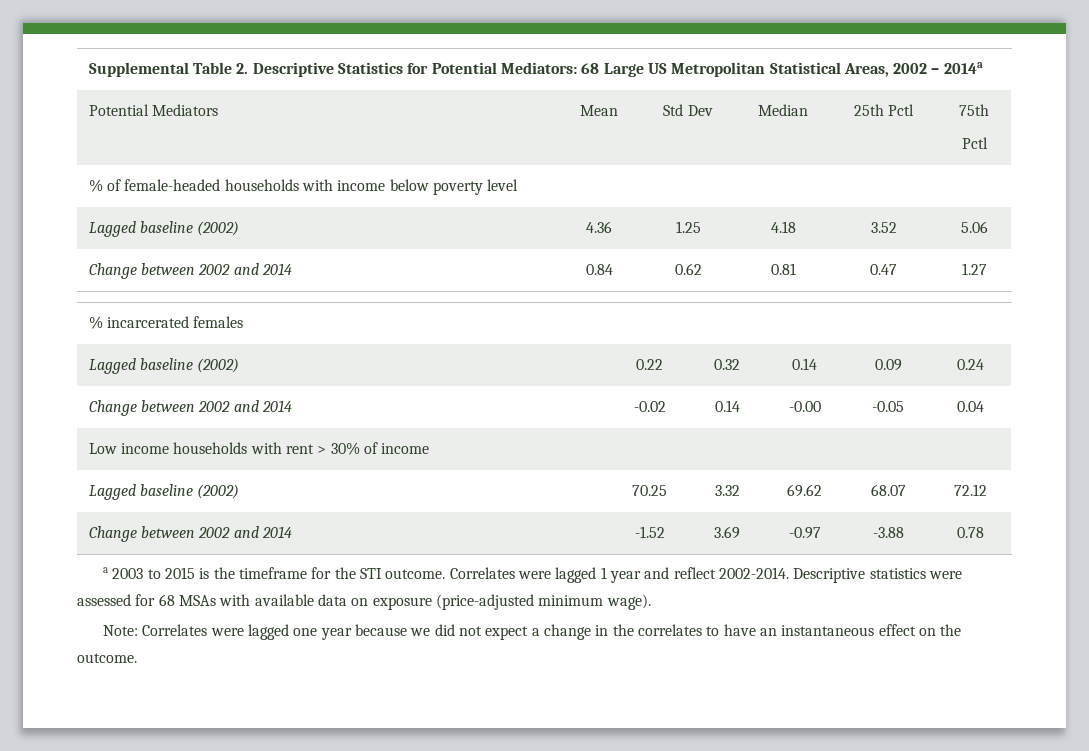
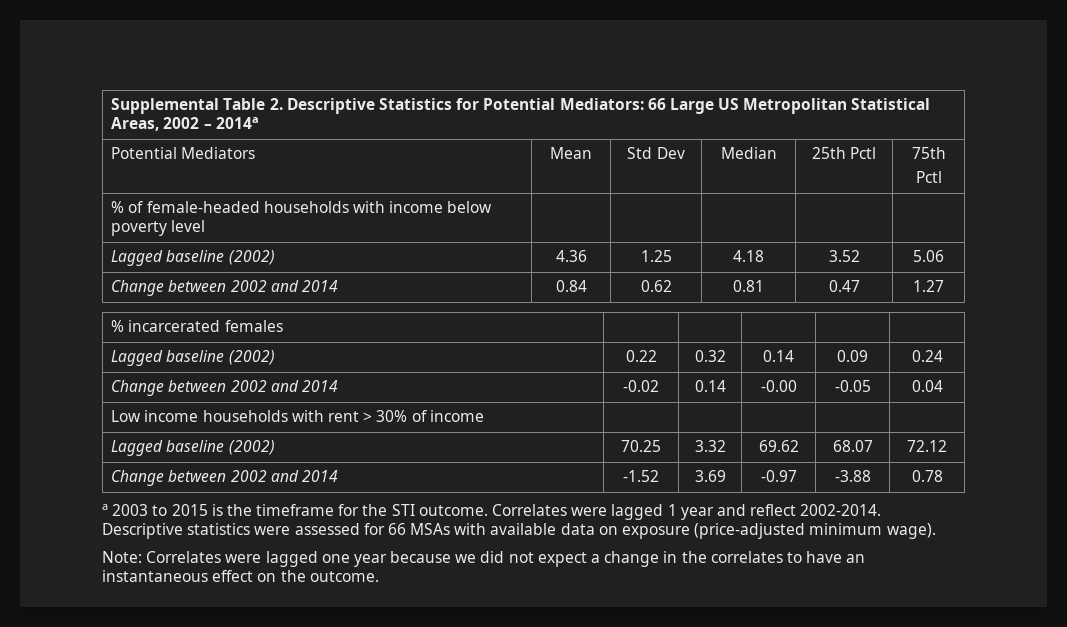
- Supplemental Table 2. Descriptive Statistics for Potential Mediators: 68 Large US Metropolitan Statistical Areas, 2002 – 2014a
+ Supplemental Table 2. Descriptive Statistics for Potential Mediators: 66 Large US Metropolitan Statistical Areas, 2002 – 2014a
- Descriptive statistics were assessed for 68 MSAs with available data on exposure (price-adjusted minimum wage).
+ Descriptive statistics were assessed for 66 MSAs with available data on exposure (price-adjusted minimum wage).

